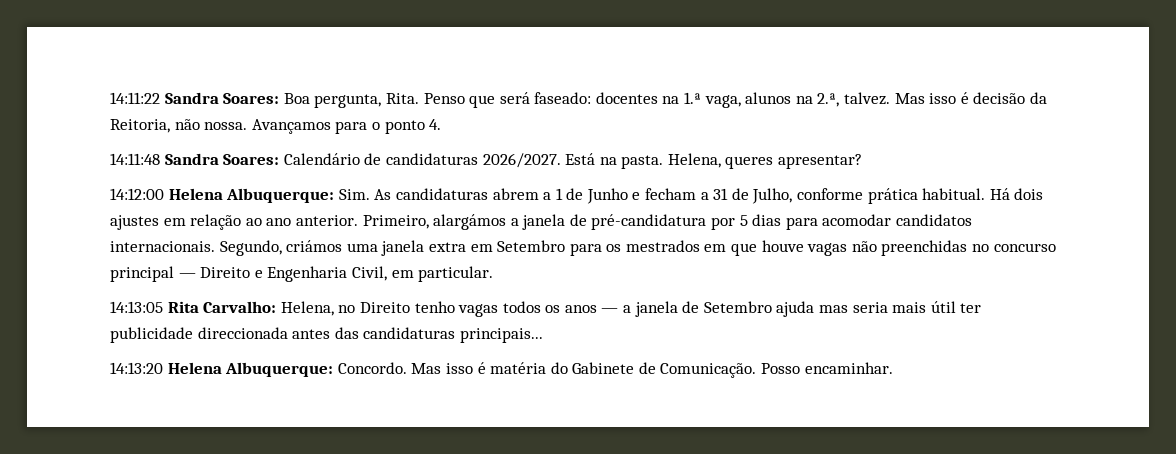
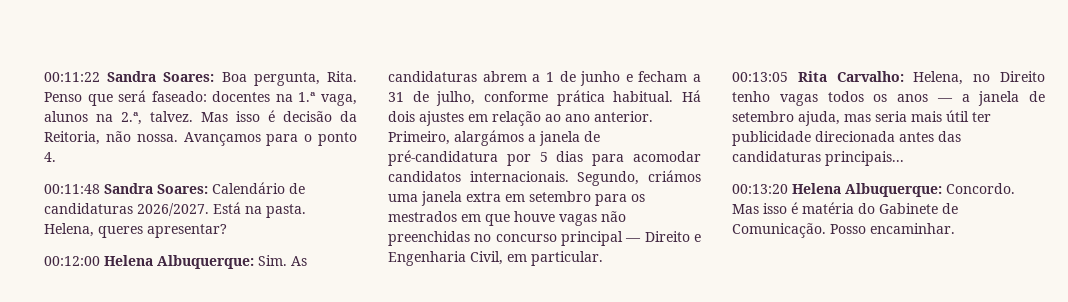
- 14:11:22 Sandra Soares: Boa pergunta, Rita.
+ 00:11:22 Sandra Soares: Boa pergunta, Rita.
- 14:11:48 Sandra Soares: Calendário de candidaturas 2026/2027.
+ 00:11:48 Sandra Soares: Calendário de candidaturas 2026/2027.
- 14:12:00 Helena Albuquerque: Sim. As candidaturas abrem a 1 de Junho e fecham a 31 de Julho, conforme prática habitual.
+ 00:12:00 Helena Albuquerque: Sim. As candidaturas abrem a 1 de junho e fecham a 31 de julho, conforme prática habitual.
- Segundo, criámos uma janela extra em Setembro para os mestrados em que houve vagas não preenchidas no concurso principal — Direito e Engenharia Civil, em particular.
+ Segundo, criámos uma janela extra em setembro para os mestrados em que houve vagas não preenchidas no concurso principal — Direito e Engenharia Civil, em particular.
- 14:13:05 Rita Carvalho: Helena, no Direito tenho vagas todos os anos — a janela de Setembro ajuda mas seria mais útil ter publicidade direccionada antes das candidaturas principais...
+ 00:13:05 Rita Carvalho: Helena, no Direito tenho vagas todos os anos — a janela de setembro ajuda, mas seria mais útil ter publicidade direcionada antes das candidaturas principais...
- 14:13:20 Helena Albuquerque: Concordo.
+ 00:13:20 Helena Albuquerque: Concordo.

